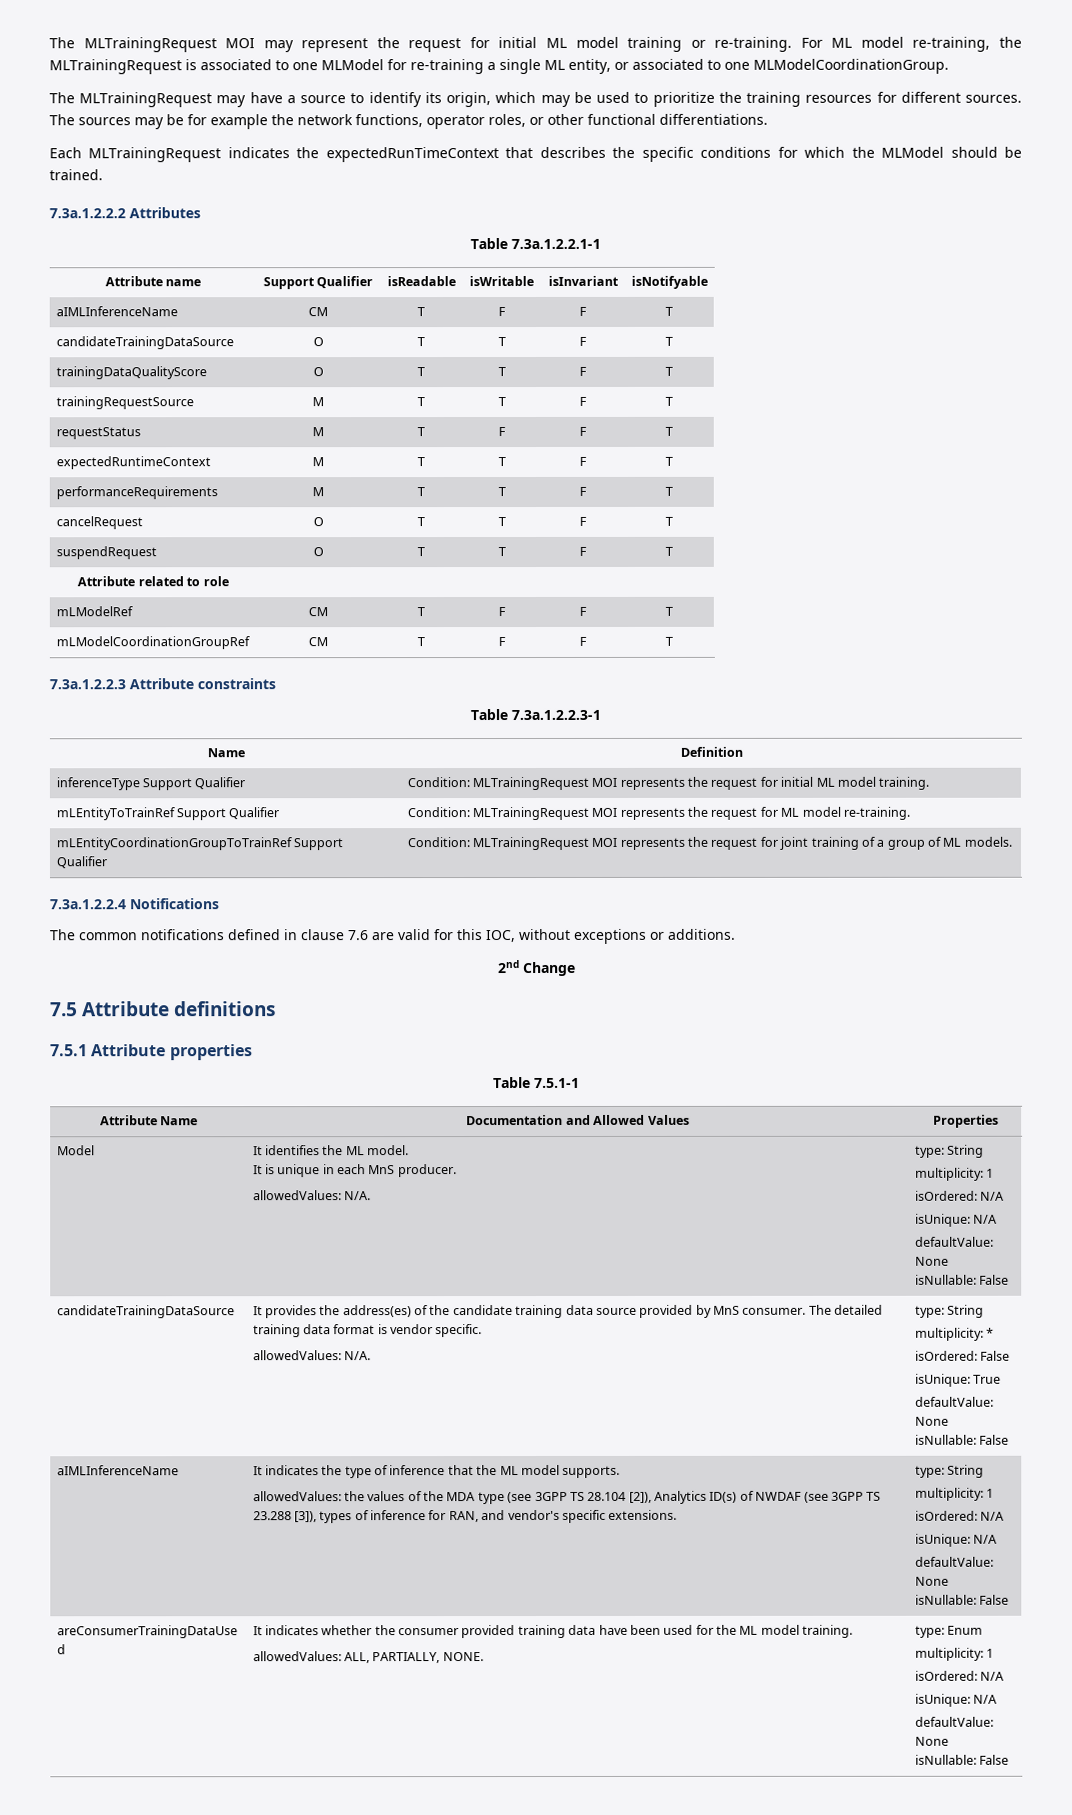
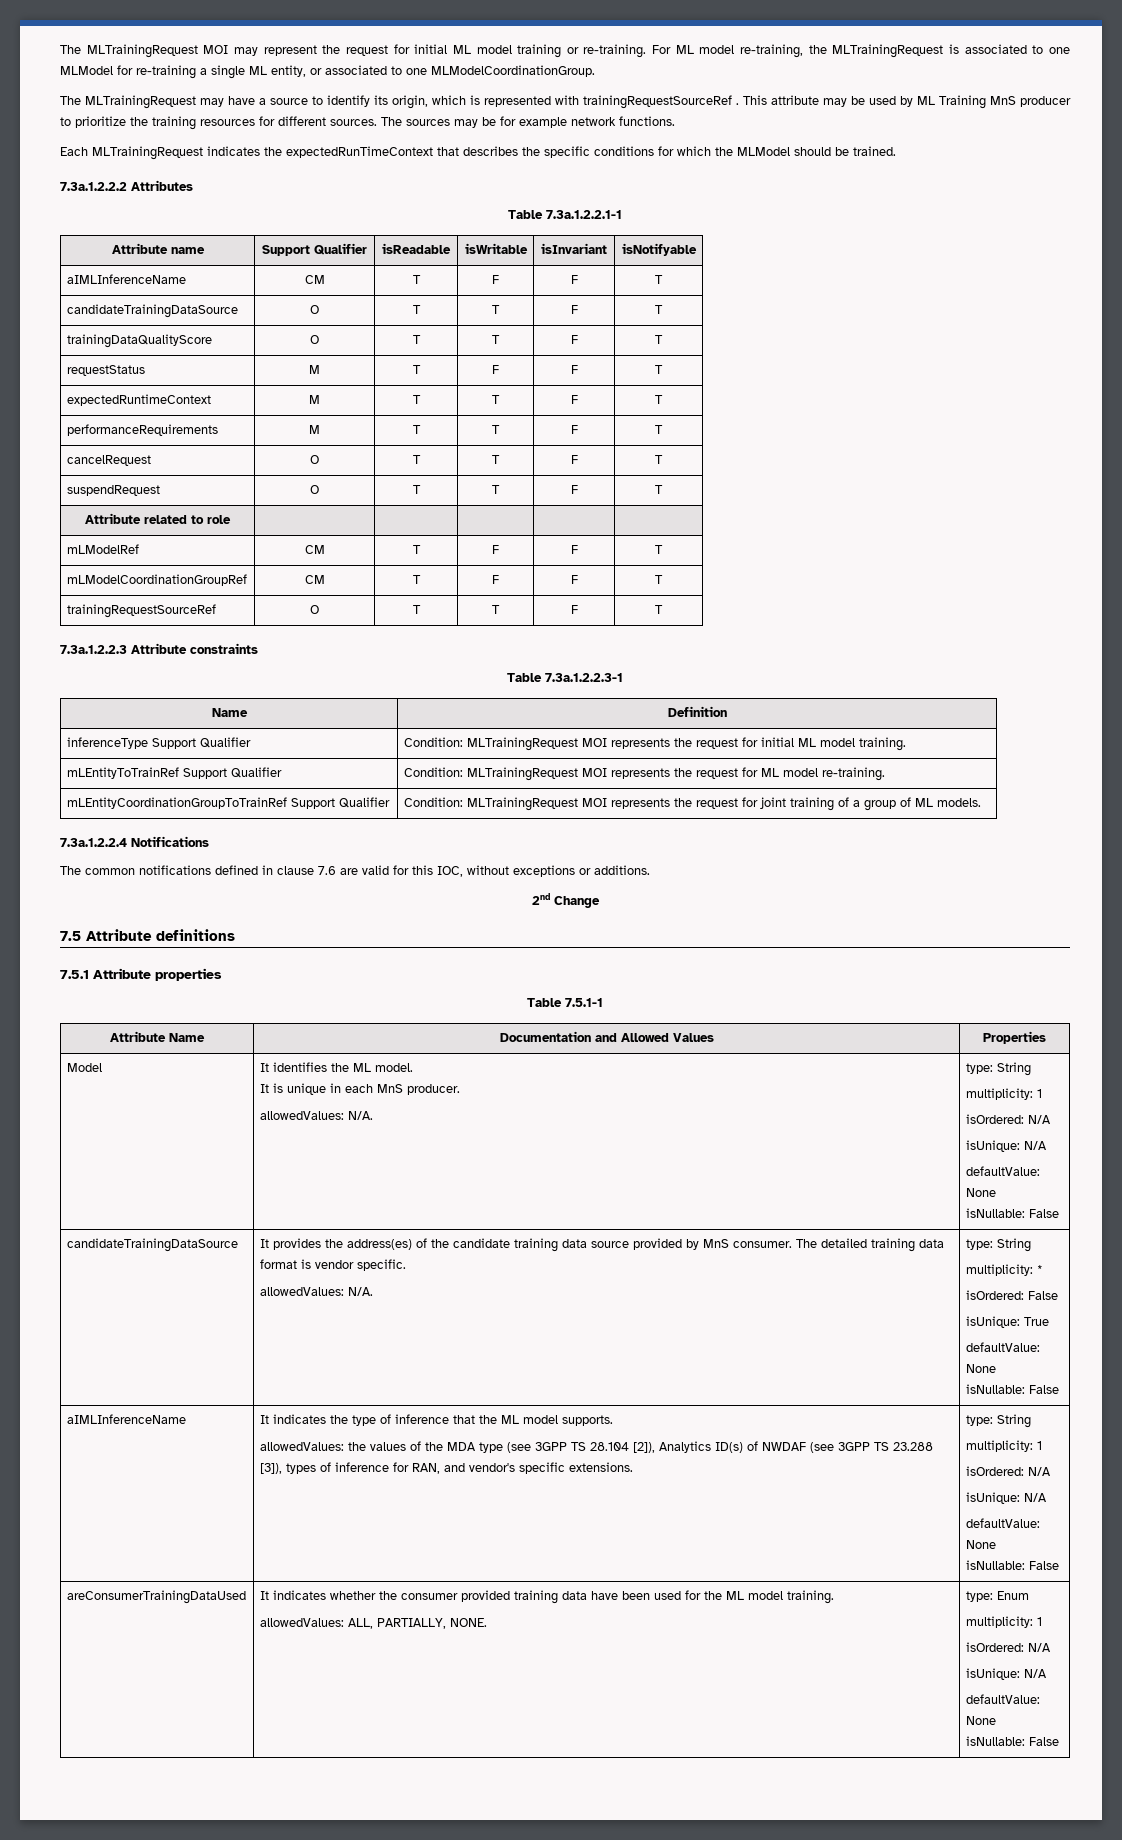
- The MLTrainingRequest may have a source to identify its origin, which may be used to prioritize the training resources for different sources.
+ The MLTrainingRequest may have a source to identify its origin, which is represented with trainingRequestSourceRef . This attribute may be used by ML Training MnS producer to prioritize the training resources for different sources.
- The sources may be for example the network functions, operator roles, or other functional differentiations.
+ The sources may be for example network functions.
- trainingRequestSource | M | T | T | F | T
+ trainingRequestSourceRef | O | T | T | F | T

